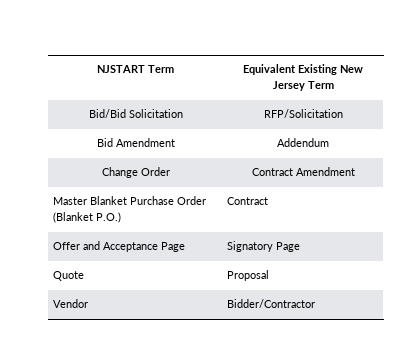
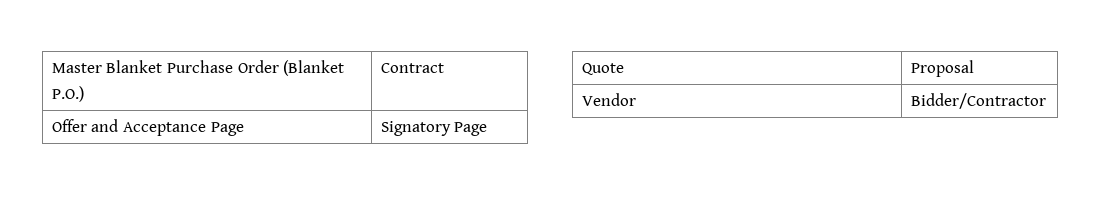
- NJSTART Term | Equivalent Existing New Jersey Term
- Bid/Bid Solicitation | RFP/Solicitation
- Bid Amendment | Addendum
- Change Order | Contract Amendment

